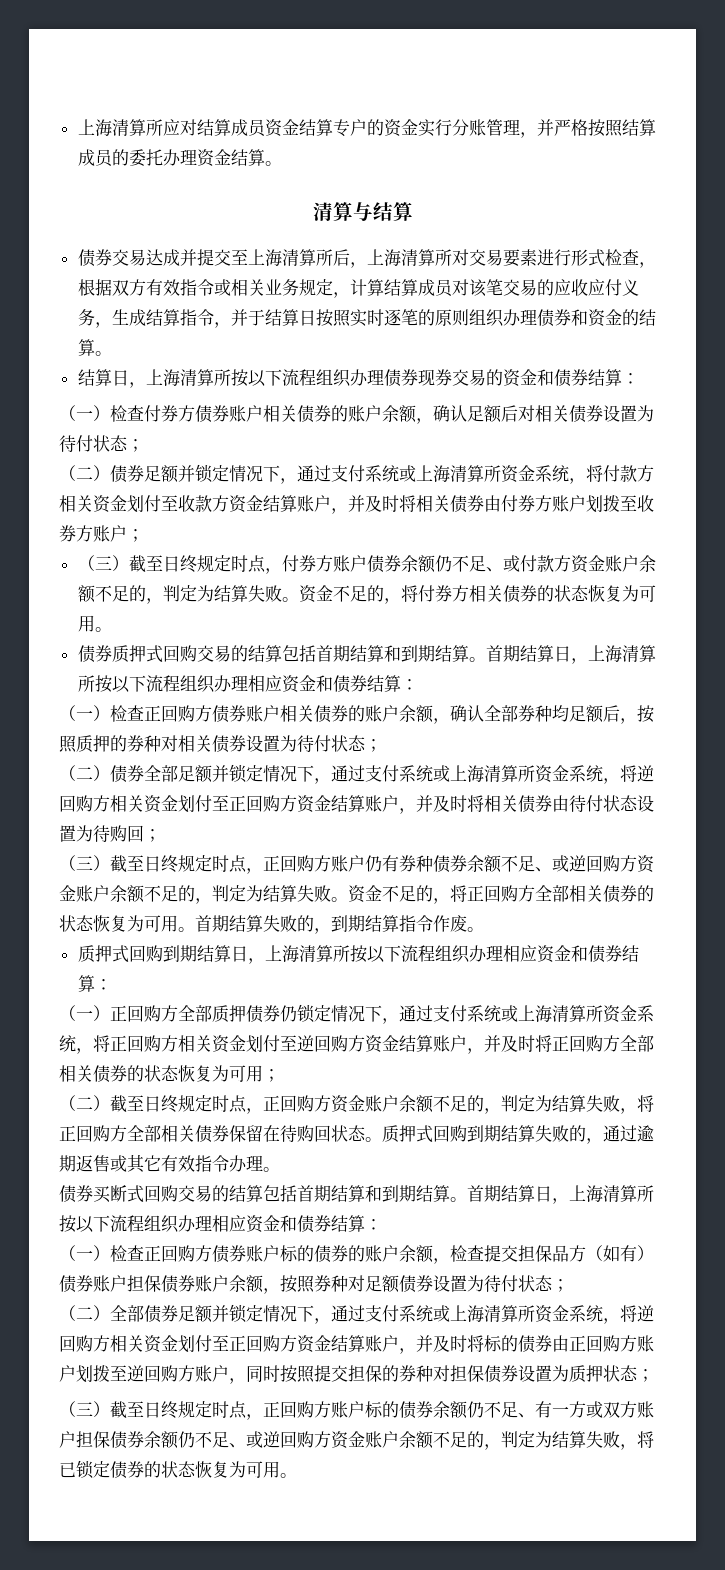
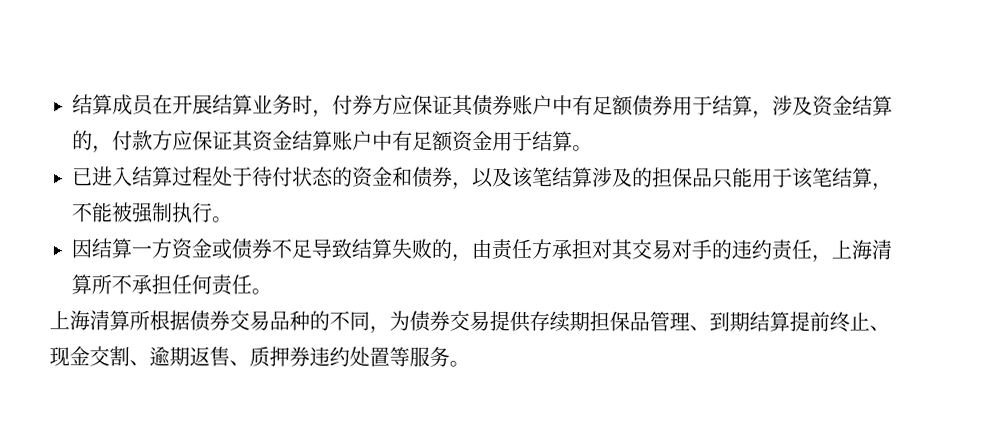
- 上海清算所应对结算成员资金结算专户的资金实行分账管理，并严格按照结算成员的委托办理资金结算。
- 清算与结算
- 债券交易达成并提交至上海清算所后，上海清算所对交易要素进行形式检查，根据双方有效指令或相关业务规定，计算结算成员对该笔交易的应收应付义务，生成结算指令，并于结算日按照实时逐笔的原则组织办理债券和资金的结算。
- 结算日，上海清算所按以下流程组织办理债券现券交易的资金和债券结算：
- （一）检查付券方债券账户相关债券的账户余额，确认足额后对相关债券设置为待付状态；
- （二）债券足额并锁定情况下，通过支付系统或上海清算所资金系统，将付款方相关资金划付至收款方资金结算账户，并及时将相关债券由付券方账户划拨至收券方账户；
- （三）截至日终规定时点，付券方账户债券余额仍不足、或付款方资金账户余额不足的，判定为结算失败。资金不足的，将付券方相关债券的状态恢复为可用。
- 债券质押式回购交易的结算包括首期结算和到期结算。首期结算日，上海清算所按以下流程组织办理相应资金和债券结算：
- （一）检查正回购方债券账户相关债券的账户余额，确认全部券种均足额后，按照质押的券种对相关债券设置为待付状态；
- （二）债券全部足额并锁定情况下，通过支付系统或上海清算所资金系统，将逆回购方相关资金划付至正回购方资金结算账户，并及时将相关债券由待付状态设置为待购回；
- （三）截至日终规定时点，正回购方账户仍有券种债券余额不足、或逆回购方资金账户余额不足的，判定为结算失败。资金不足的，将正回购方全部相关债券的状态恢复为可用。首期结算失败的，到期结算指令作废。
- 质押式回购到期结算日，上海清算所按以下流程组织办理相应资金和债券结算：
- （一）正回购方全部质押债券仍锁定情况下，通过支付系统或上海清算所资金系统，将正回购方相关资金划付至逆回购方资金结算账户，并及时将正回购方全部相关债券的状态恢复为可用；
- （二）截至日终规定时点，正回购方资金账户余额不足的，判定为结算失败，将正回购方全部相关债券保留在待购回状态。质押式回购到期结算失败的，通过逾期返售或其它有效指令办理。
- 债券买断式回购交易的结算包括首期结算和到期结算。首期结算日，上海清算所按以下流程组织办理相应资金和债券结算：
- （一）检查正回购方债券账户标的债券的账户余额，检查提交担保品方（如有）债券账户担保债券账户余额，按照券种对足额债券设置为待付状态；
- （二）全部债券足额并锁定情况下，通过支付系统或上海清算所资金系统，将逆回购方相关资金划付至正回购方资金结算账户，并及时将标的债券由正回购方账户划拨至逆回购方账户，同时按照提交担保的券种对担保债券设置为质押状态；
- （三）截至日终规定时点，正回购方账户标的债券余额仍不足、有一方或双方账户担保债券余额仍不足、或逆回购方资金账户余额不足的，判定为结算失败，将已锁定债券的状态恢复为可用。
+ 结算成员在开展结算业务时，付券方应保证其债券账户中有足额债券用于结算，涉及资金结算的，付款方应保证其资金结算账户中有足额资金用于结算。
+ 已进入结算过程处于待付状态的资金和债券，以及该笔结算涉及的担保品只能用于该笔结算，不能被强制执行。
+ 因结算一方资金或债券不足导致结算失败的，由责任方承担对其交易对手的违约责任，上海清算所不承担任何责任。
+ 上海清算所根据债券交易品种的不同，为债券交易提供存续期担保品管理、到期结算提前终止、现金交割、逾期返售、质押券违约处置等服务。

